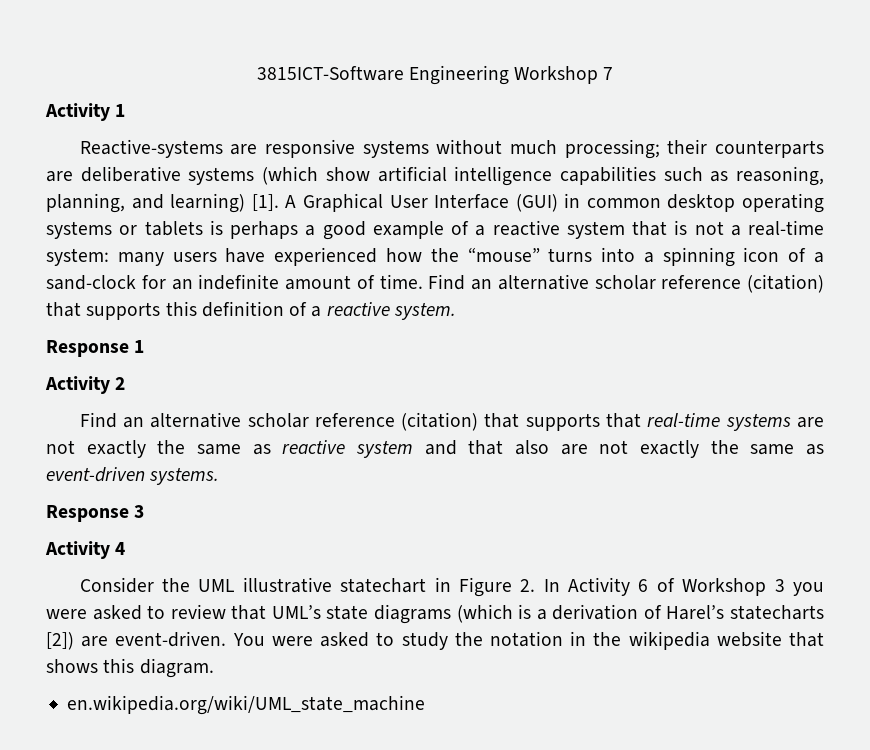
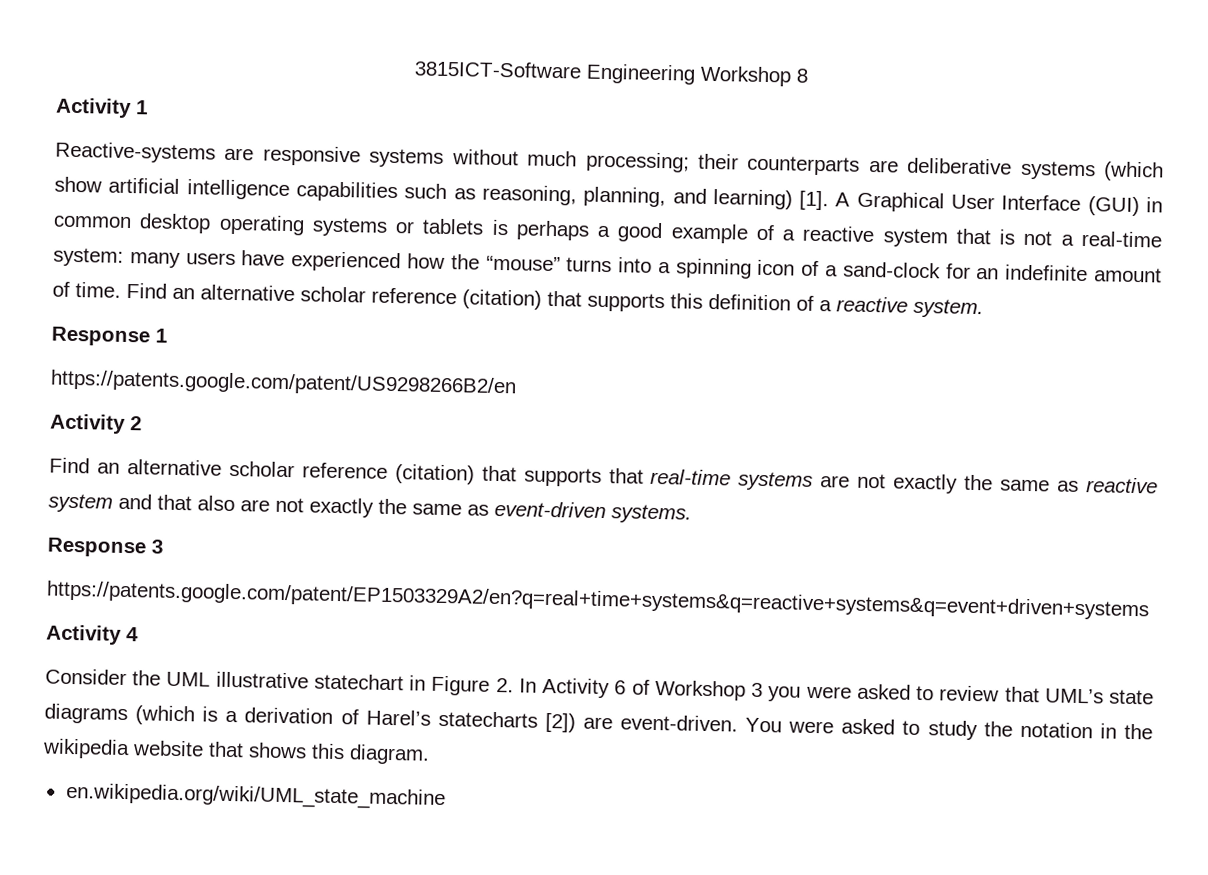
- 3815ICT-Software Engineering Workshop 7
+ 3815ICT-Software Engineering Workshop 8
+ https://patents.google.com/patent/US9298266B2/en
+ https://patents.google.com/patent/EP1503329A2/en?q=real+time+systems&q=reactive+systems&q=event+driven+systems

